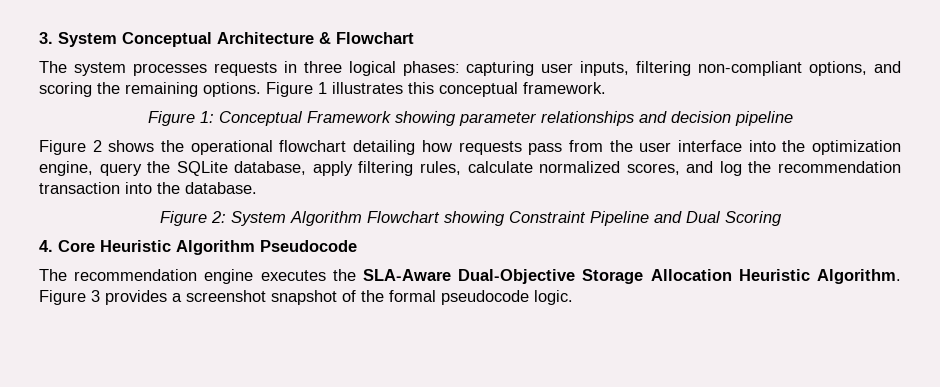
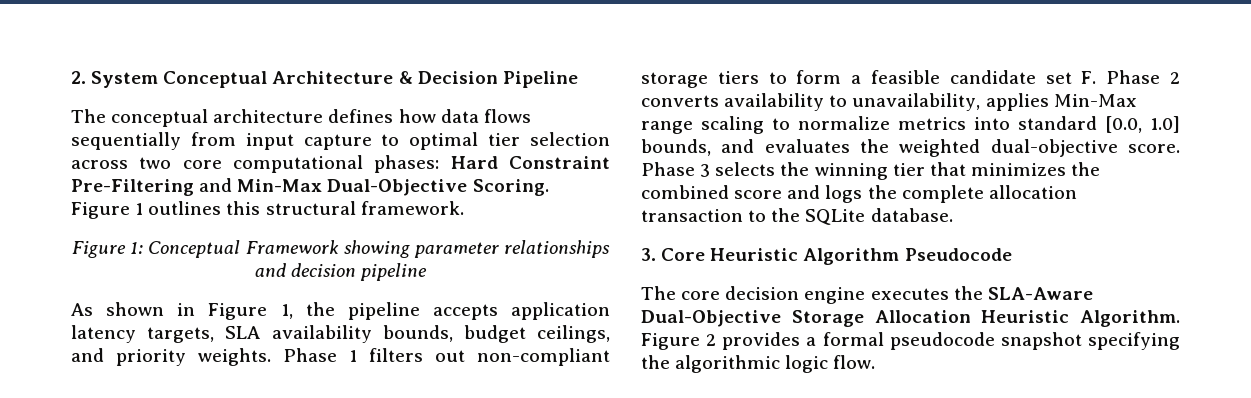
- 3. System Conceptual Architecture & Flowchart
- The system processes requests in three logical phases: capturing user inputs, filtering non-compliant options, and scoring the remaining options. Figure 1 illustrates this conceptual framework.
+ 2. System Conceptual Architecture & Decision Pipeline
+ The conceptual architecture defines how data flows sequentially from input capture to optimal tier selection across two core computational phases: Hard Constraint Pre-Filtering and Min-Max Dual-Objective Scoring. Figure 1 outlines this structural framework.
- Figure 2 shows the operational flowchart detailing how requests pass from the user interface into the optimization engine, query the SQLite database, apply filtering rules, calculate normalized scores, and log the recommendation transaction into the database.
- Figure 2: System Algorithm Flowchart showing Constraint Pipeline and Dual Scoring
- 4. Core Heuristic Algorithm Pseudocode
+ As shown in Figure 1, the pipeline accepts application latency targets, SLA availability bounds, budget ceilings, and priority weights. Phase 1 filters out non-compliant storage tiers to form a feasible candidate set F. Phase 2 converts availability to unavailability, applies Min-Max range scaling to normalize metrics into standard [0.0, 1.0] bounds, and evaluates the weighted dual-objective score. Phase 3 selects the winning tier that minimizes the combined score and logs the complete allocation transaction to the SQLite database.
+ 3. Core Heuristic Algorithm Pseudocode
- The recommendation engine executes the SLA-Aware Dual-Objective Storage Allocation Heuristic Algorithm.
+ The core decision engine executes the SLA-Aware Dual-Objective Storage Allocation Heuristic Algorithm.
- Figure 3 provides a screenshot snapshot of the formal pseudocode logic.
+ Figure 2 provides a formal pseudocode snapshot specifying the algorithmic logic flow.

